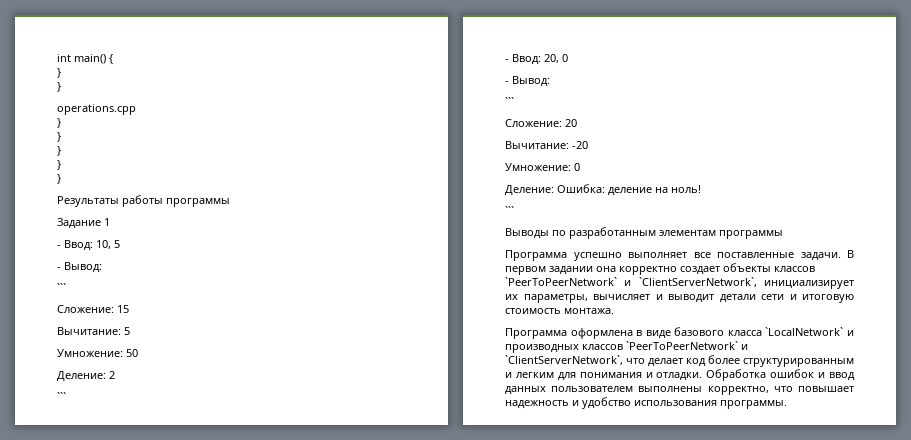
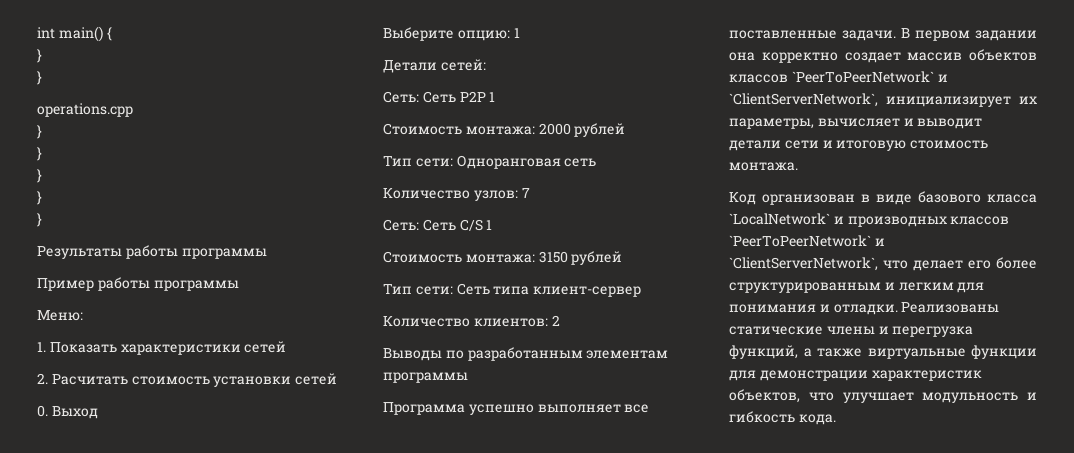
- Задание 1
- - Ввод: 10, 5
- - Вывод:
- ```
- Сложение: 15
- Вычитание: 5
- Умножение: 50
- Деление: 2
- ```
- - Ввод: 20, 0
- - Вывод:
- ```
- Сложение: 20
- Вычитание: -20
- Умножение: 0
- Деление: Ошибка: деление на ноль!
- ```
+ Пример работы программы
+ Меню:
+ 1. Показать характеристики сетей
+ 2. Расчитать стоимость установки сетей
+ 0. Выход
+ Выберите опцию: 1
+ Детали сетей:
+ Сеть: Сеть P2P 1
+ Стоимость монтажа: 2000 рублей
+ Тип сети: Одноранговая сеть
+ Количество узлов: 7
+ Сеть: Сеть C/S 1
+ Стоимость монтажа: 3150 рублей
+ Тип сети: Сеть типа клиент-сервер
+ Количество клиентов: 2
- В первом задании она корректно создает объекты классов `PeerToPeerNetwork` и `ClientServerNetwork`, инициализирует их параметры, вычисляет и выводит детали сети и итоговую стоимость монтажа.
+ В первом задании она корректно создает массив объектов классов `PeerToPeerNetwork` и `ClientServerNetwork`, инициализирует их параметры, вычисляет и выводит детали сети и итоговую стоимость монтажа.
- Программа оформлена в виде базового класса `LocalNetwork` и производных классов `PeerToPeerNetwork` и `ClientServerNetwork`, что делает код более структурированным и легким для понимания и отладки.
+ Код организован в виде базового класса `LocalNetwork` и производных классов `PeerToPeerNetwork` и `ClientServerNetwork`, что делает его более структурированным и легким для понимания и отладки.
- Обработка ошибок и ввод данных пользователем выполнены корректно, что повышает надежность и удобство использования программы.
+ Реализованы статические члены и перегрузка функций, а также виртуальные функции для демонстрации характеристик объектов, что улучшает модульность и гибкость кода.

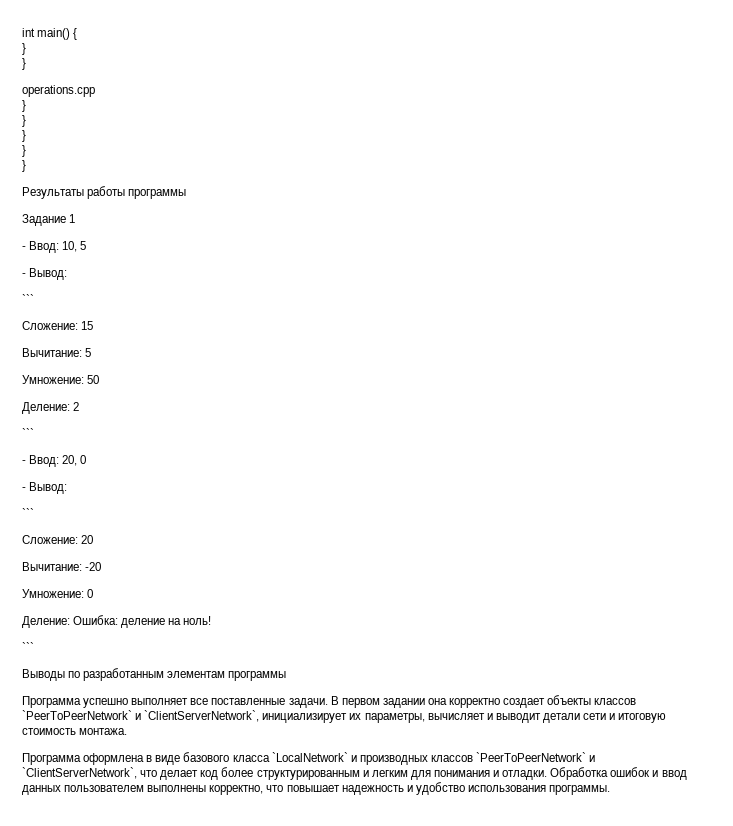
- Пример работы программы
- Меню:
- 1. Показать характеристики сетей
- 2. Расчитать стоимость установки сетей
- 0. Выход
- Выберите опцию: 1
- Детали сетей:
- Сеть: Сеть P2P 1
- Стоимость монтажа: 2000 рублей
- Тип сети: Одноранговая сеть
- Количество узлов: 7
- Сеть: Сеть C/S 1
- Стоимость монтажа: 3150 рублей
- Тип сети: Сеть типа клиент-сервер
- Количество клиентов: 2
+ Задание 1
+ - Ввод: 10, 5
+ - Вывод:
+ ```
+ Сложение: 15
+ Вычитание: 5
+ Умножение: 50
+ Деление: 2
+ ```
+ - Ввод: 20, 0
+ - Вывод:
+ ```
+ Сложение: 20
+ Вычитание: -20
+ Умножение: 0
+ Деление: Ошибка: деление на ноль!
+ ```
- В первом задании она корректно создает массив объектов классов `PeerToPeerNetwork` и `ClientServerNetwork`, инициализирует их параметры, вычисляет и выводит детали сети и итоговую стоимость монтажа.
+ В первом задании она корректно создает объекты классов `PeerToPeerNetwork` и `ClientServerNetwork`, инициализирует их параметры, вычисляет и выводит детали сети и итоговую стоимость монтажа.
- Код организован в виде базового класса `LocalNetwork` и производных классов `PeerToPeerNetwork` и `ClientServerNetwork`, что делает его более структурированным и легким для понимания и отладки.
+ Программа оформлена в виде базового класса `LocalNetwork` и производных классов `PeerToPeerNetwork` и `ClientServerNetwork`, что делает код более структурированным и легким для понимания и отладки.
- Реализованы статические члены и перегрузка функций, а также виртуальные функции для демонстрации характеристик объектов, что улучшает модульность и гибкость кода.
+ Обработка ошибок и ввод данных пользователем выполнены корректно, что повышает надежность и удобство использования программы.

